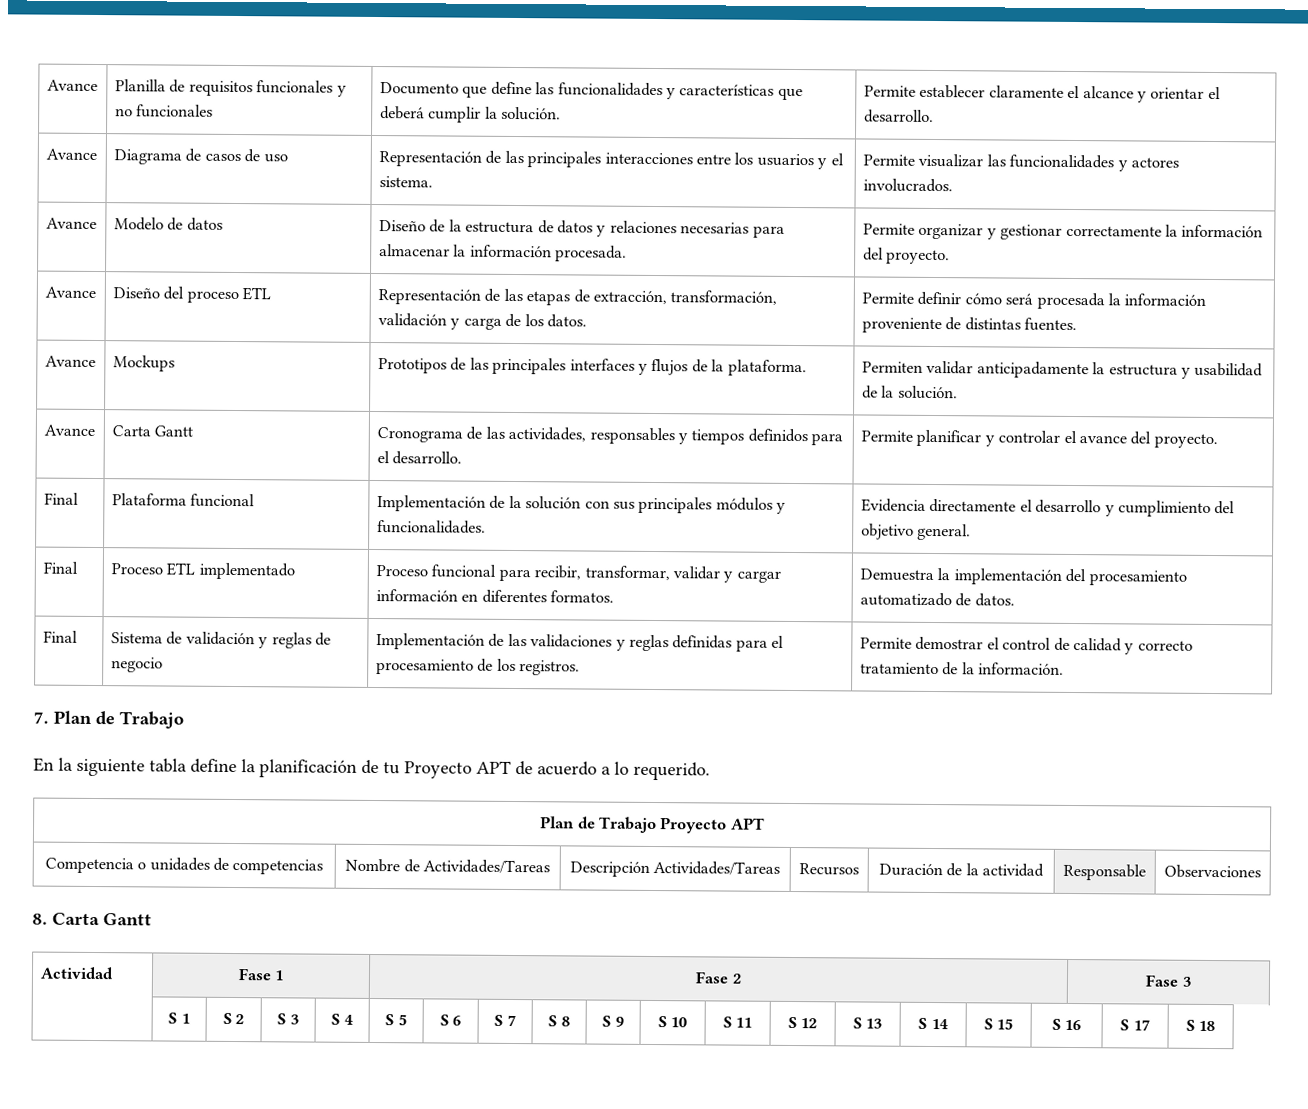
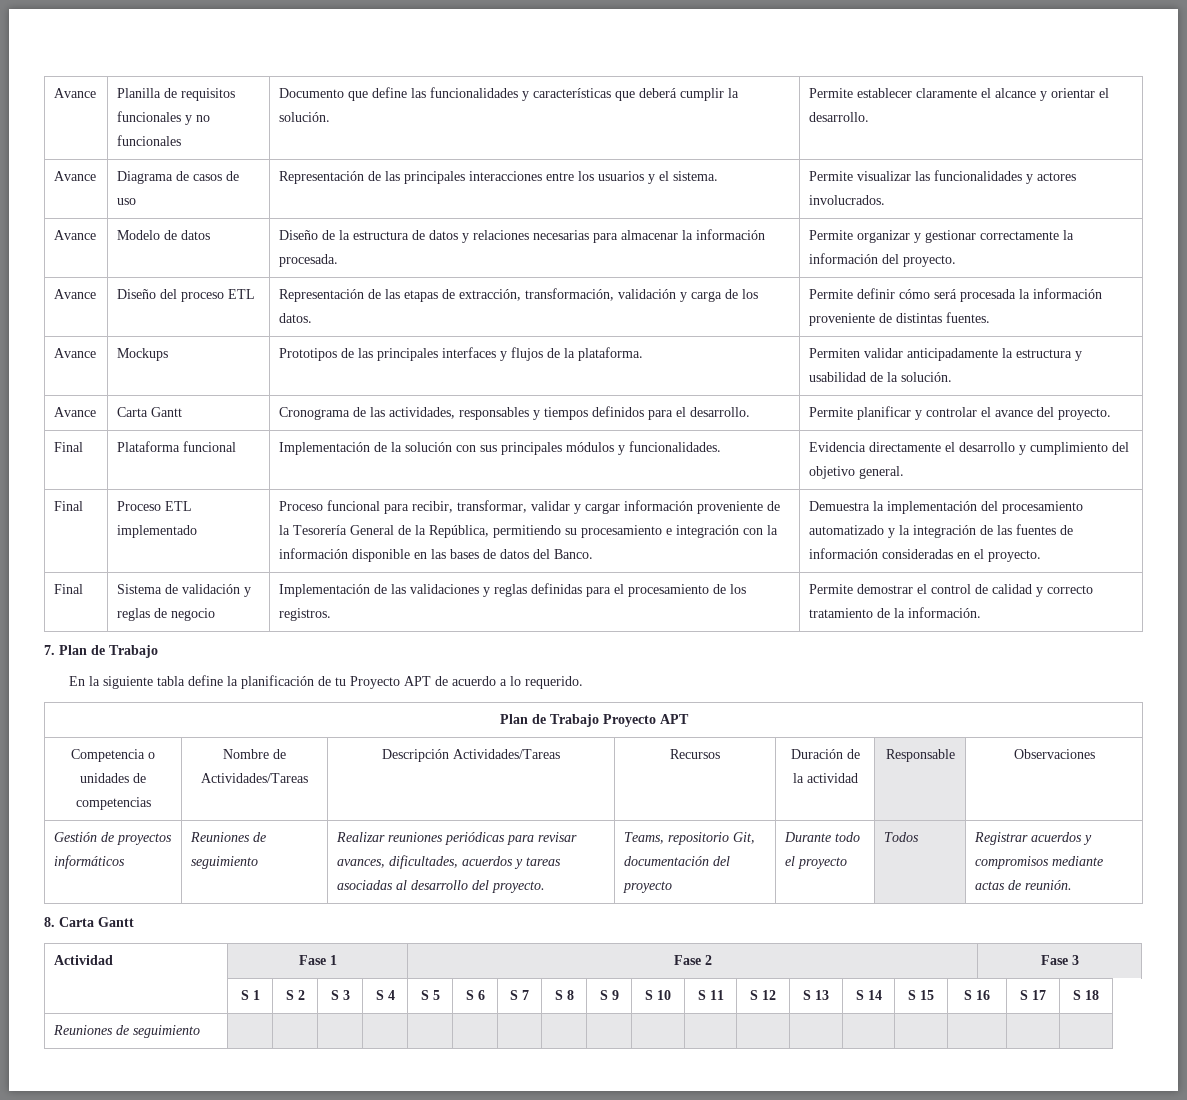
- Proceso funcional para recibir, transformar, validar y cargar información en diferentes formatos.
+ Proceso funcional para recibir, transformar, validar y cargar información proveniente de la Tesorería General de la República, permitiendo su procesamiento e integración con la información disponible en las bases de datos del Banco.
- Demuestra la implementación del procesamiento automatizado de datos.
+ Demuestra la implementación del procesamiento automatizado y la integración de las fuentes de información consideradas en el proyecto.
+ Gestión de proyectos informáticos | Reuniones de seguimiento | Realizar reuniones periódicas para revisar avances, dificultades, acuerdos y tareas asociadas al desarrollo del proyecto. | Teams, repositorio Git, documentación del proyecto | Durante todo el proyecto | Todos | Registrar acuerdos y compromisos mediante actas de reunión.
+ Reuniones de seguimiento | | | | | | | | | | | | | | | | | |

